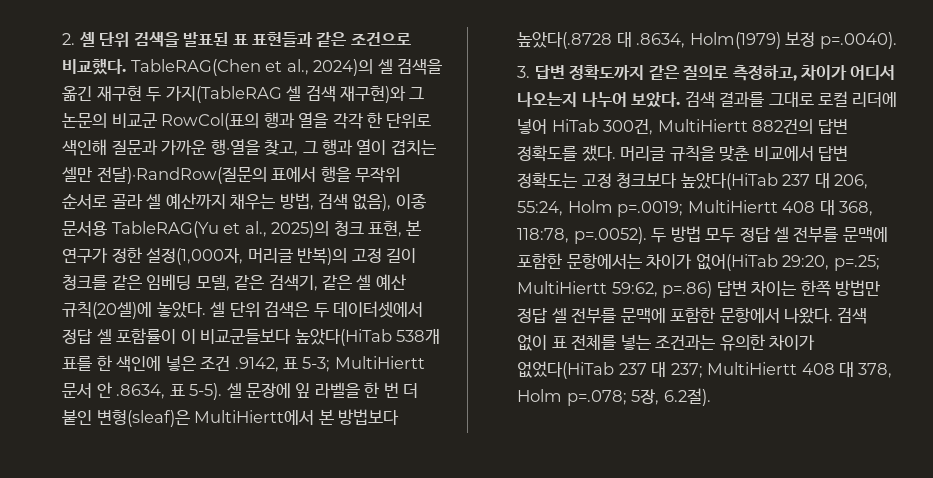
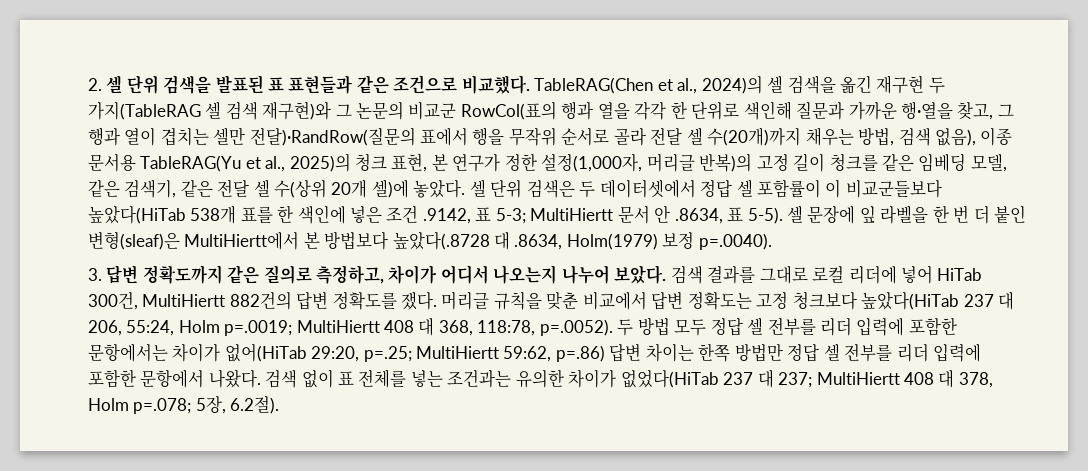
- TableRAG(Chen et al., 2024)의 셀 검색을 옮긴 재구현 두 가지(TableRAG 셀 검색 재구현)와 그 논문의 비교군 RowCol(표의 행과 열을 각각 한 단위로 색인해 질문과 가까운 행·열을 찾고, 그 행과 열이 겹치는 셀만 전달)·RandRow(질문의 표에서 행을 무작위 순서로 골라 셀 예산까지 채우는 방법, 검색 없음), 이종 문서용 TableRAG(Yu et al., 2025)의 청크 표현, 본 연구가 정한 설정(1,000자, 머리글 반복)의 고정 길이 청크를 같은 임베딩 모델, 같은 검색기, 같은 셀 예산 규칙(20셀)에 놓았다.
+ TableRAG(Chen et al., 2024)의 셀 검색을 옮긴 재구현 두 가지(TableRAG 셀 검색 재구현)와 그 논문의 비교군 RowCol(표의 행과 열을 각각 한 단위로 색인해 질문과 가까운 행·열을 찾고, 그 행과 열이 겹치는 셀만 전달)·RandRow(질문의 표에서 행을 무작위 순서로 골라 전달 셀 수(20개)까지 채우는 방법, 검색 없음), 이종 문서용 TableRAG(Yu et al., 2025)의 청크 표현, 본 연구가 정한 설정(1,000자, 머리글 반복)의 고정 길이 청크를 같은 임베딩 모델, 같은 검색기, 같은 전달 셀 수(상위 20개 셀)에 놓았다.
- 머리글 규칙을 맞춘 비교에서 답변 정확도는 고정 청크보다 높았다(HiTab 237 대 206, 55:24, Holm p=.0019; MultiHiertt 408 대 368, 118:78, p=.0052). 두 방법 모두 정답 셀 전부를 문맥에 포함한 문항에서는 차이가 없어(HiTab 29:20, p=.25; MultiHiertt 59:62, p=.86) 답변 차이는 한쪽 방법만 정답 셀 전부를 문맥에 포함한 문항에서 나왔다.
+ 머리글 규칙을 맞춘 비교에서 답변 정확도는 고정 청크보다 높았다(HiTab 237 대 206, 55:24, Holm p=.0019; MultiHiertt 408 대 368, 118:78, p=.0052). 두 방법 모두 정답 셀 전부를 리더 입력에 포함한 문항에서는 차이가 없어(HiTab 29:20, p=.25; MultiHiertt 59:62, p=.86) 답변 차이는 한쪽 방법만 정답 셀 전부를 리더 입력에 포함한 문항에서 나왔다.

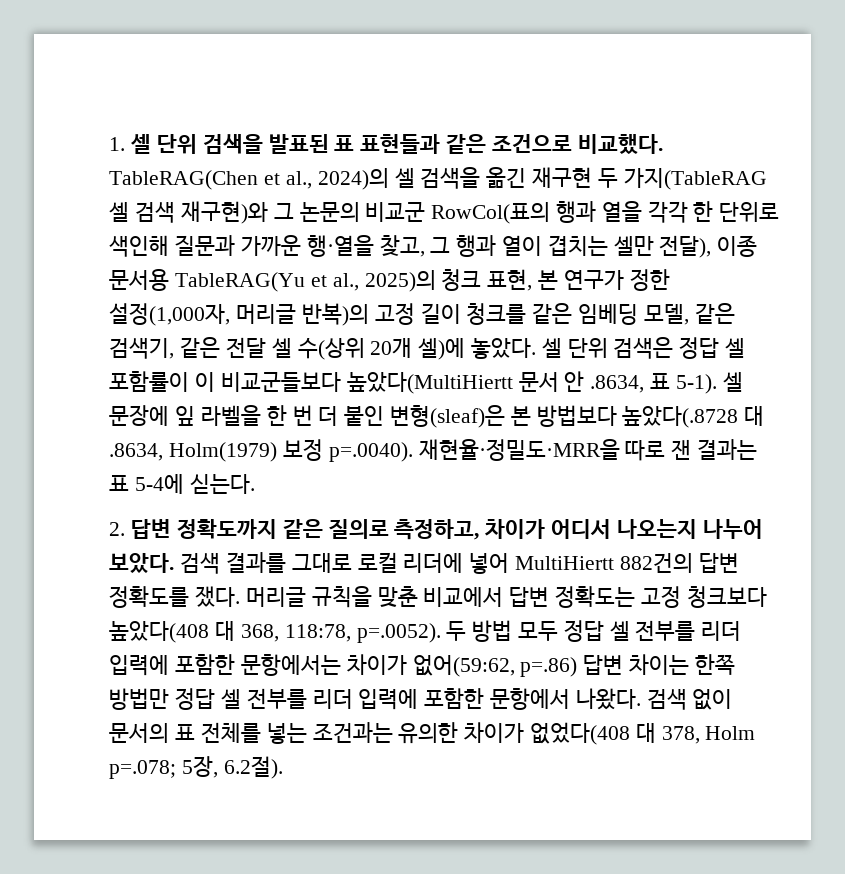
- 2. 셀 단위 검색을 발표된 표 표현들과 같은 조건으로 비교했다.
+ 1. 셀 단위 검색을 발표된 표 표현들과 같은 조건으로 비교했다.
- TableRAG(Chen et al., 2024)의 셀 검색을 옮긴 재구현 두 가지(TableRAG 셀 검색 재구현)와 그 논문의 비교군 RowCol(표의 행과 열을 각각 한 단위로 색인해 질문과 가까운 행·열을 찾고, 그 행과 열이 겹치는 셀만 전달)·RandRow(질문의 표에서 행을 무작위 순서로 골라 전달 셀 수(20개)까지 채우는 방법, 검색 없음), 이종 문서용 TableRAG(Yu et al., 2025)의 청크 표현, 본 연구가 정한 설정(1,000자, 머리글 반복)의 고정 길이 청크를 같은 임베딩 모델, 같은 검색기, 같은 전달 셀 수(상위 20개 셀)에 놓았다.
+ TableRAG(Chen et al., 2024)의 셀 검색을 옮긴 재구현 두 가지(TableRAG 셀 검색 재구현)와 그 논문의 비교군 RowCol(표의 행과 열을 각각 한 단위로 색인해 질문과 가까운 행·열을 찾고, 그 행과 열이 겹치는 셀만 전달), 이종 문서용 TableRAG(Yu et al., 2025)의 청크 표현, 본 연구가 정한 설정(1,000자, 머리글 반복)의 고정 길이 청크를 같은 임베딩 모델, 같은 검색기, 같은 전달 셀 수(상위 20개 셀)에 놓았다.
- 셀 단위 검색은 두 데이터셋에서 정답 셀 포함률이 이 비교군들보다 높았다(HiTab 538개 표를 한 색인에 넣은 조건 .9142, 표 5-3; MultiHiertt 문서 안 .8634, 표 5-5).
+ 셀 단위 검색은 정답 셀 포함률이 이 비교군들보다 높았다(MultiHiertt 문서 안 .8634, 표 5-1).
- 셀 문장에 잎 라벨을 한 번 더 붙인 변형(sleaf)은 MultiHiertt에서 본 방법보다 높았다(.8728 대 .8634, Holm(1979) 보정 p=.0040).
- 3. 답변 정확도까지 같은 질의로 측정하고, 차이가 어디서 나오는지 나누어 보았다.
+ 셀 문장에 잎 라벨을 한 번 더 붙인 변형(sleaf)은 본 방법보다 높았다(.8728 대 .8634, Holm(1979) 보정 p=.0040). 재현율·정밀도·MRR을 따로 잰 결과는 표 5-4에 싣는다.
+ 2. 답변 정확도까지 같은 질의로 측정하고, 차이가 어디서 나오는지 나누어 보았다.
- 검색 결과를 그대로 로컬 리더에 넣어 HiTab 300건, MultiHiertt 882건의 답변 정확도를 쟀다.
+ 검색 결과를 그대로 로컬 리더에 넣어 MultiHiertt 882건의 답변 정확도를 쟀다.
- 머리글 규칙을 맞춘 비교에서 답변 정확도는 고정 청크보다 높았다(HiTab 237 대 206, 55:24, Holm p=.0019; MultiHiertt 408 대 368, 118:78, p=.0052). 두 방법 모두 정답 셀 전부를 리더 입력에 포함한 문항에서는 차이가 없어(HiTab 29:20, p=.25; MultiHiertt 59:62, p=.86) 답변 차이는 한쪽 방법만 정답 셀 전부를 리더 입력에 포함한 문항에서 나왔다.
+ 머리글 규칙을 맞춘 비교에서 답변 정확도는 고정 청크보다 높았다(408 대 368, 118:78, p=.0052). 두 방법 모두 정답 셀 전부를 리더 입력에 포함한 문항에서는 차이가 없어(59:62, p=.86) 답변 차이는 한쪽 방법만 정답 셀 전부를 리더 입력에 포함한 문항에서 나왔다.
- 검색 없이 표 전체를 넣는 조건과는 유의한 차이가 없었다(HiTab 237 대 237; MultiHiertt 408 대 378, Holm p=.078; 5장, 6.2절).
+ 검색 없이 문서의 표 전체를 넣는 조건과는 유의한 차이가 없었다(408 대 378, Holm p=.078; 5장, 6.2절).

